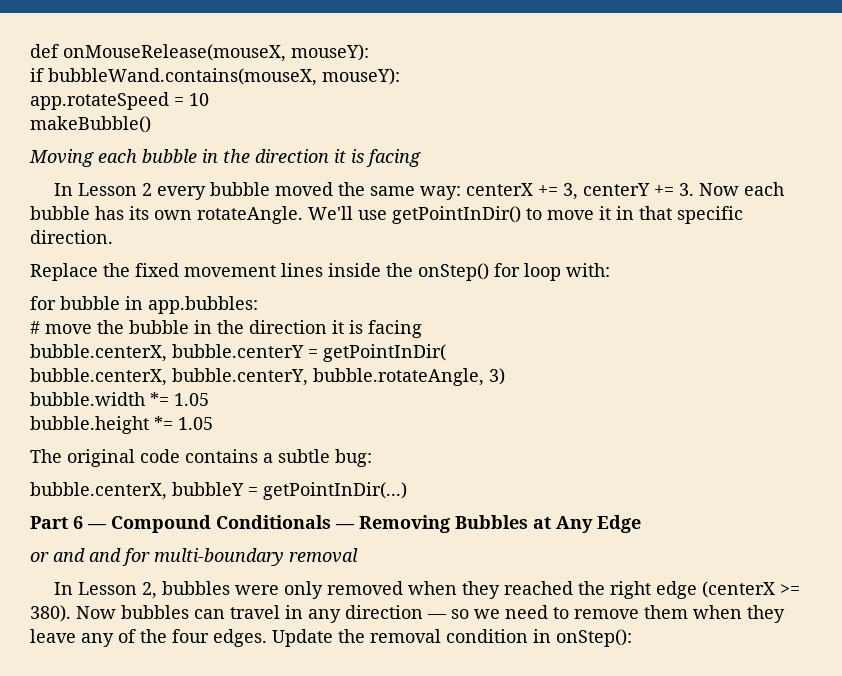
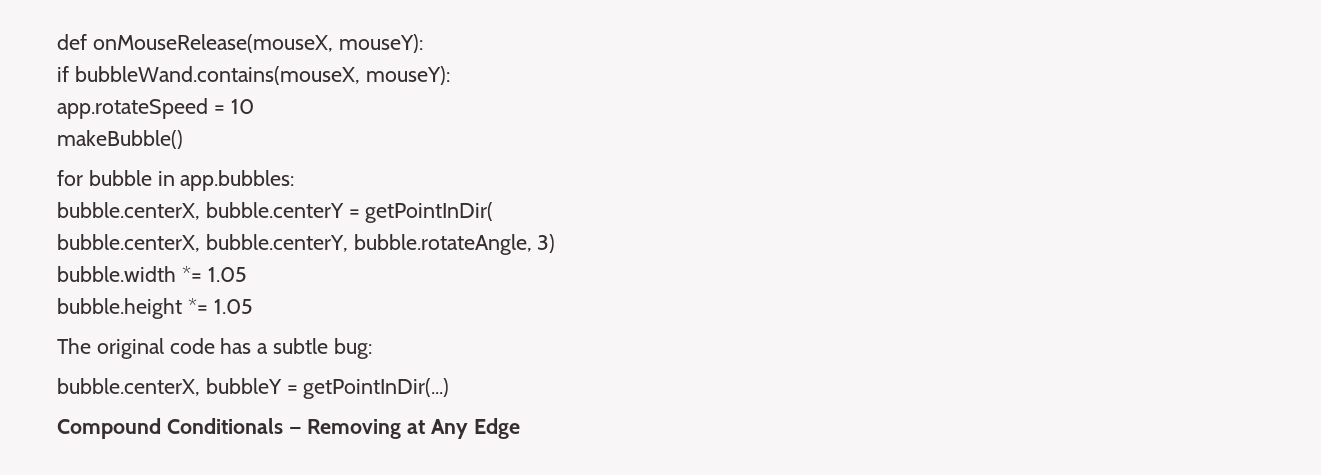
- Moving each bubble in the direction it is facing
- In Lesson 2 every bubble moved the same way: centerX += 3, centerY += 3. Now each bubble has its own rotateAngle. We'll use getPointInDir() to move it in that specific direction.
- Replace the fixed movement lines inside the onStep() for loop with:
  for bubble in app.bubbles:
- # move the bubble in the direction it is facing
- The original code contains a subtle bug:
+ The original code has a subtle bug:
- Part 6 — Compound Conditionals — Removing Bubbles at Any Edge
+ Compound Conditionals — Removing at Any Edge
- or and and for multi-boundary removal
- In Lesson 2, bubbles were only removed when they reached the right edge (centerX >= 380). Now bubbles can travel in any direction — so we need to remove them when they leave any of the four edges. Update the removal condition in onStep():

